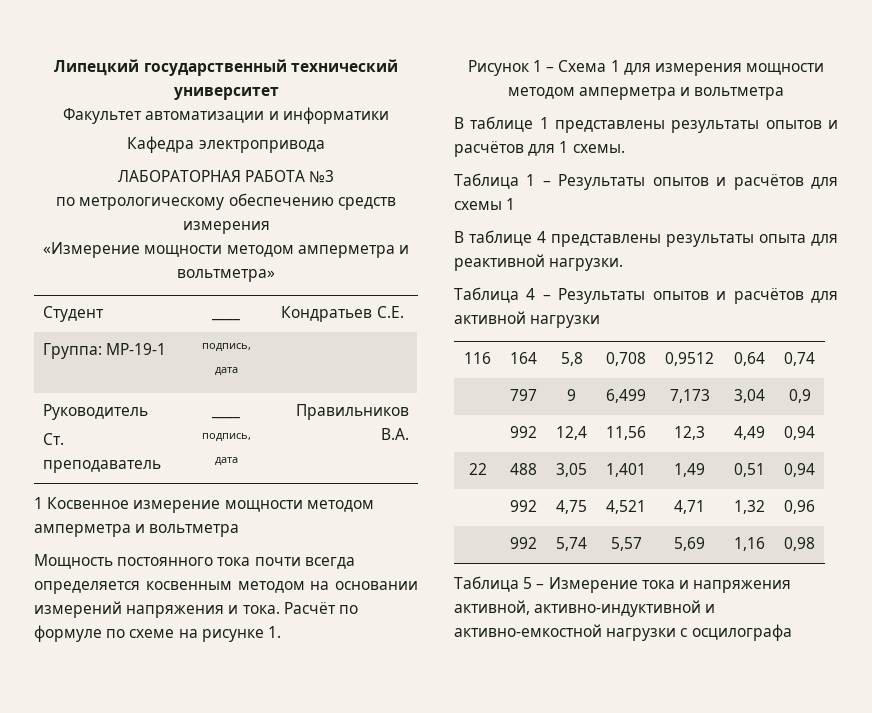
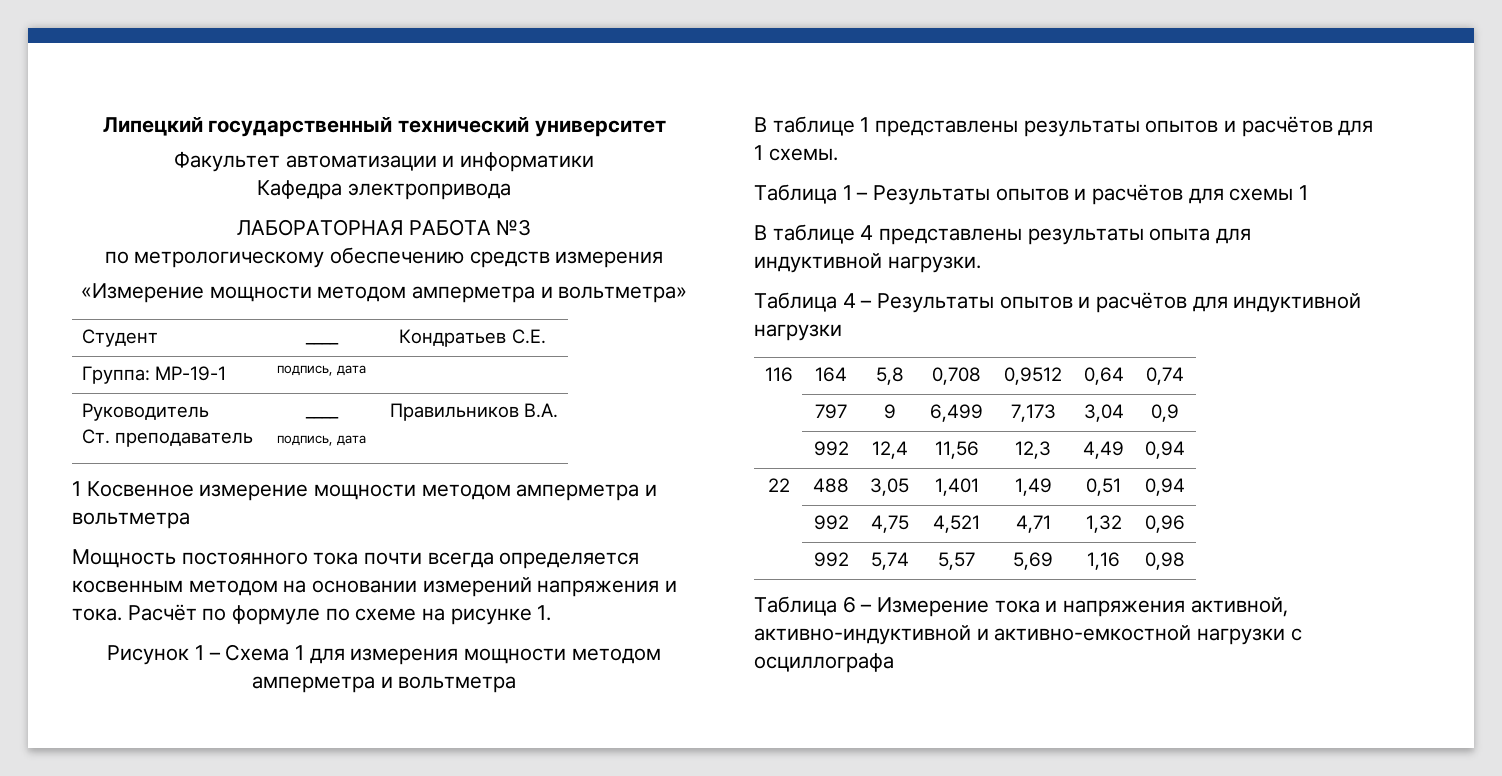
- В таблице 4 представлены результаты опыта для реактивной нагрузки.
+ В таблице 4 представлены результаты опыта для индуктивной нагрузки.
- Таблица 4 – Результаты опытов и расчётов для активной нагрузки
+ Таблица 4 – Результаты опытов и расчётов для индуктивной нагрузки
- Таблица 5 – Измерение тока и напряжения активной, активно-индуктивной и активно-емкостной нагрузки с осцилографа
+ Таблица 6 – Измерение тока и напряжения активной, активно-индуктивной и активно-емкостной нагрузки с осциллографа

